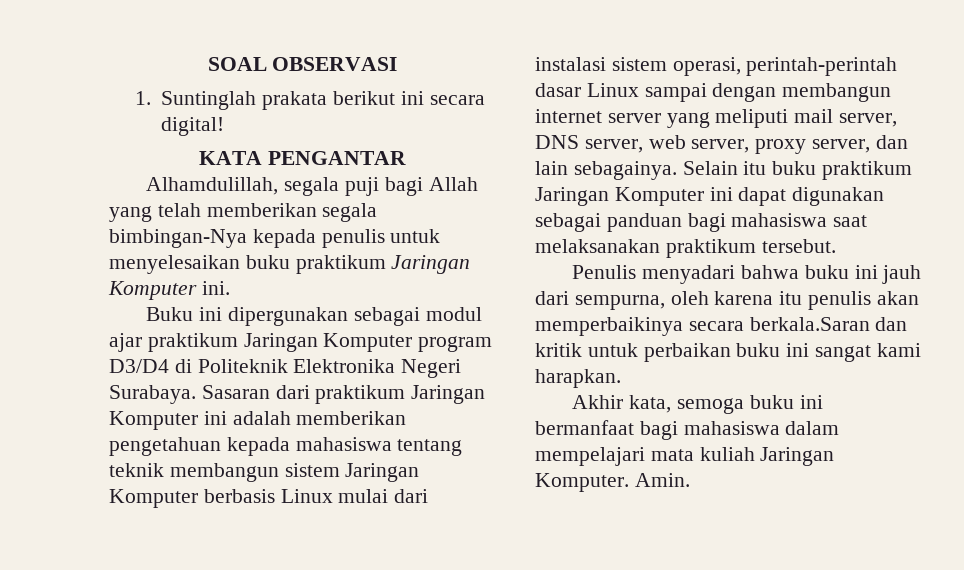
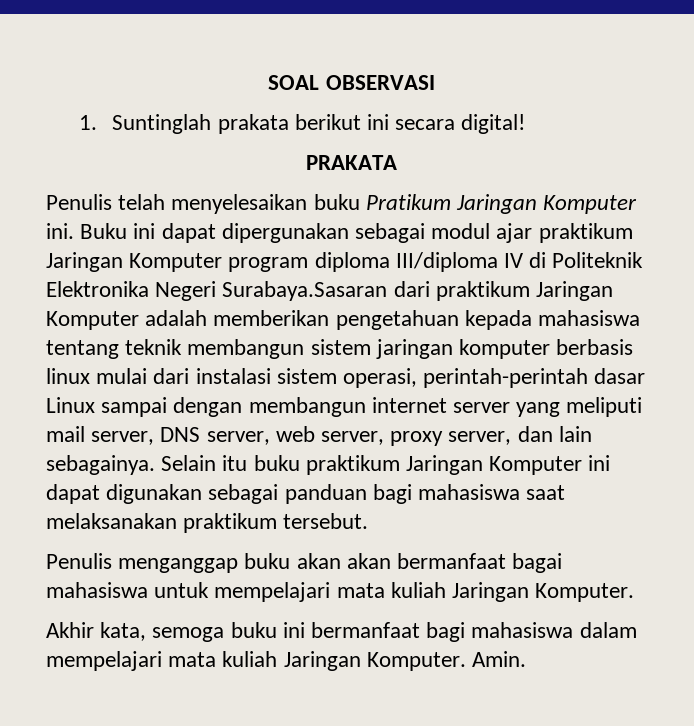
- KATA PENGANTAR
- Alhamdulillah, segala puji bagi Allah yang telah memberikan segala bimbingan-Nya kepada penulis untuk menyelesaikan buku praktikum Jaringan Komputer ini.
- Buku ini dipergunakan sebagai modul ajar praktikum Jaringan Komputer program D3/D4 di Politeknik Elektronika Negeri Surabaya. Sasaran dari praktikum Jaringan Komputer ini adalah memberikan pengetahuan kepada mahasiswa tentang teknik membangun sistem Jaringan Komputer berbasis Linux mulai dari instalasi sistem operasi, perintah-perintah dasar Linux sampai dengan membangun internet server yang meliputi mail server, DNS server, web server, proxy server, dan lain sebagainya.
+ PRAKATA
+ Penulis telah menyelesaikan buku Pratikum Jaringan Komputer ini. Buku ini dapat dipergunakan sebagai modul ajar praktikum Jaringan Komputer program diploma III/diploma IV di Politeknik Elektronika Negeri Surabaya.Sasaran dari praktikum Jaringan Komputer adalah memberikan pengetahuan kepada mahasiswa tentang teknik membangun sistem jaringan komputer berbasis linux mulai dari instalasi sistem operasi, perintah-perintah dasar Linux sampai dengan membangun internet server yang meliputi mail server, DNS server, web server, proxy server, dan lain sebagainya.
- Penulis menyadari bahwa buku ini jauh dari sempurna, oleh karena itu penulis akan memperbaikinya secara berkala.Saran dan kritik untuk perbaikan buku ini sangat kami harapkan.
+ Penulis menganggap buku akan akan bermanfaat bagai mahasiswa untuk mempelajari mata kuliah Jaringan Komputer.

